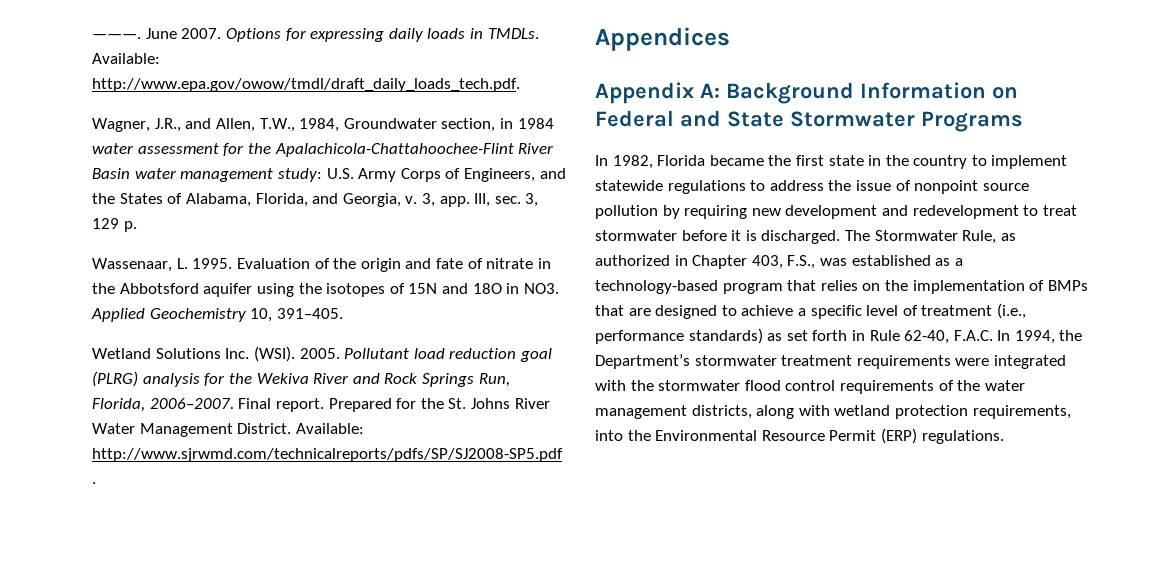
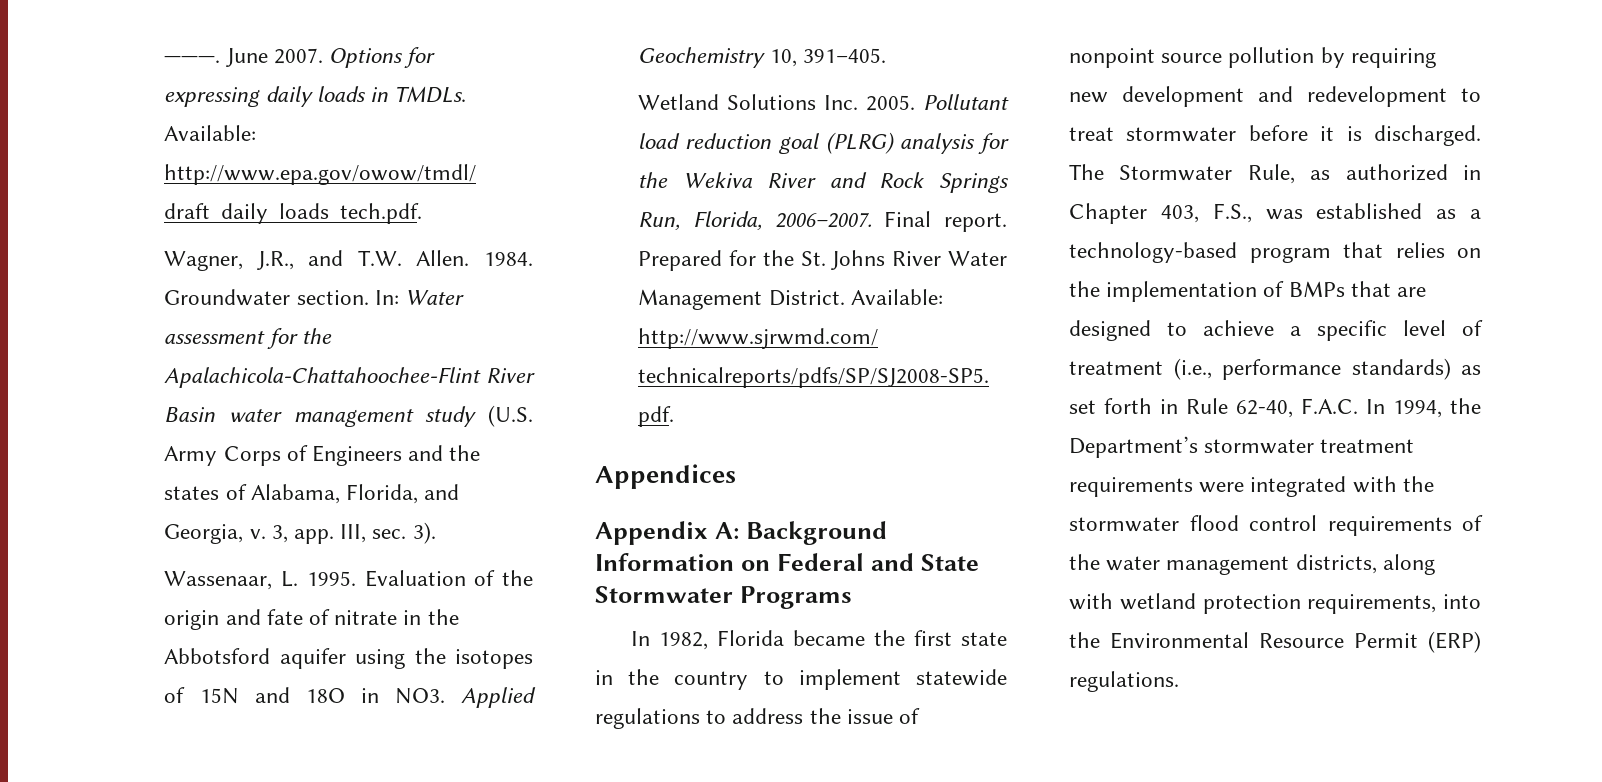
- Wagner, J.R., and Allen, T.W., 1984, Groundwater section, in 1984 water assessment for the Apalachicola-Chattahoochee-Flint River Basin water management study: U.S. Army Corps of Engineers, and the States of Alabama, Florida, and Georgia, v.
+ Wagner, J.R., and T.W. Allen. 1984. Groundwater section. In: Water assessment for the Apalachicola-Chattahoochee-Flint River Basin water management study (U.S. Army Corps of Engineers and the states of Alabama, Florida, and Georgia, v.
- III, sec. 3, 129 p.
+ III, sec. 3).
- Wetland Solutions Inc. (WSI). 2005.
+ Wetland Solutions Inc. 2005.

